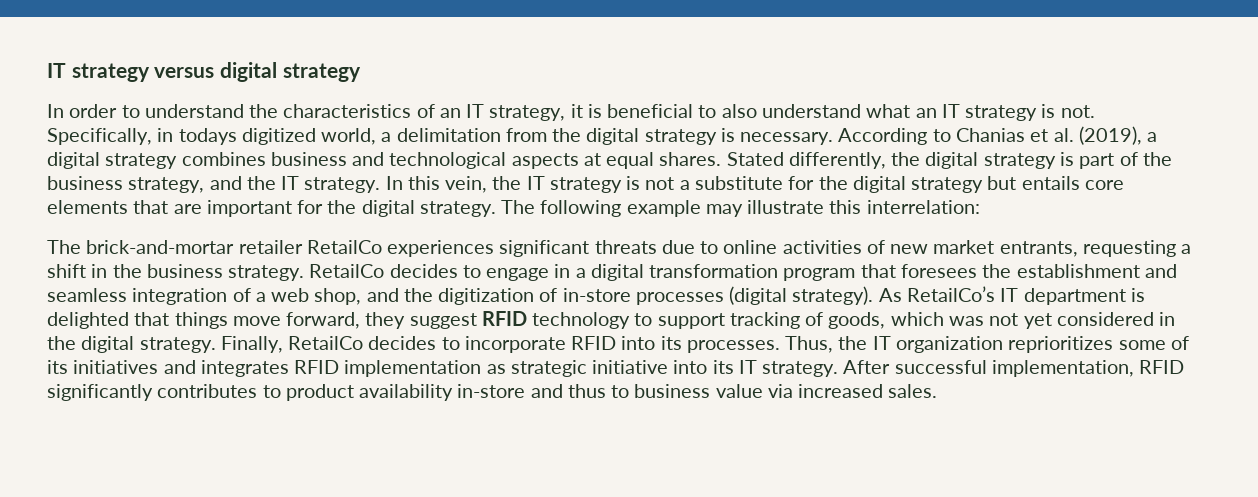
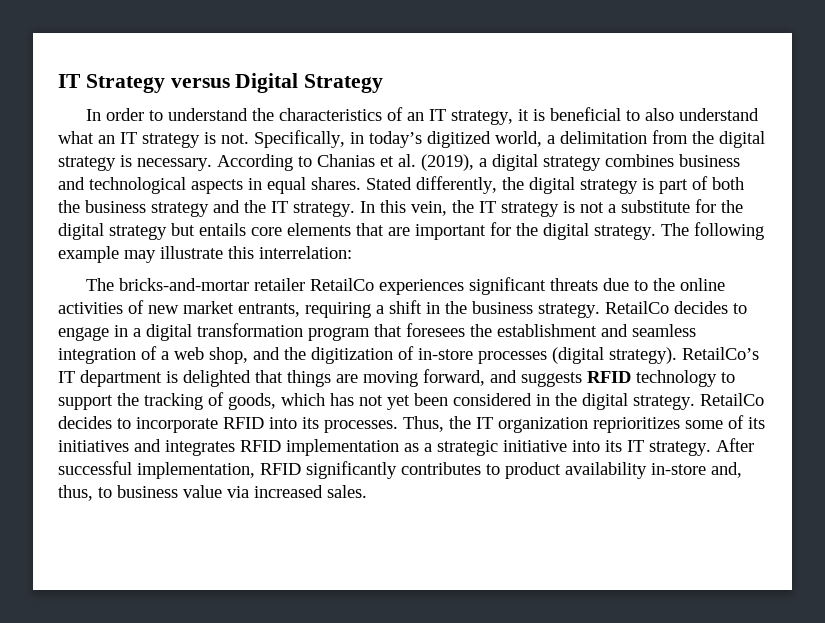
- IT strategy versus digital strategy
+ IT Strategy versus Digital Strategy
- Specifically, in todays digitized world, a delimitation from the digital strategy is necessary.
+ Specifically, in today’s digitized world, a delimitation from the digital strategy is necessary.
- According to Chanias et al. (2019), a digital strategy combines business and technological aspects at equal shares.
+ According to Chanias et al. (2019), a digital strategy combines business and technological aspects in equal shares.
- Stated differently, the digital strategy is part of the business strategy, and the IT strategy.
+ Stated differently, the digital strategy is part of both the business strategy and the IT strategy.
- The brick-and-mortar retailer RetailCo experiences significant threats due to online activities of new market entrants, requesting a shift in the business strategy.
+ The bricks-and-mortar retailer RetailCo experiences significant threats due to the online activities of new market entrants, requiring a shift in the business strategy.
- As RetailCo’s IT department is delighted that things move forward, they suggest RFID technology to support tracking of goods, which was not yet considered in the digital strategy.
+ RetailCo’s IT department is delighted that things are moving forward, and suggests RFID technology to support the tracking of goods, which has not yet been considered in the digital strategy.
- Finally, RetailCo decides to incorporate RFID into its processes.
+ RetailCo decides to incorporate RFID into its processes.
- Thus, the IT organization reprioritizes some of its initiatives and integrates RFID implementation as strategic initiative into its IT strategy.
+ Thus, the IT organization reprioritizes some of its initiatives and integrates RFID implementation as a strategic initiative into its IT strategy.
- After successful implementation, RFID significantly contributes to product availability in-store and thus to business value via increased sales.
+ After successful implementation, RFID significantly contributes to product availability in-store and, thus, to business value via increased sales.

